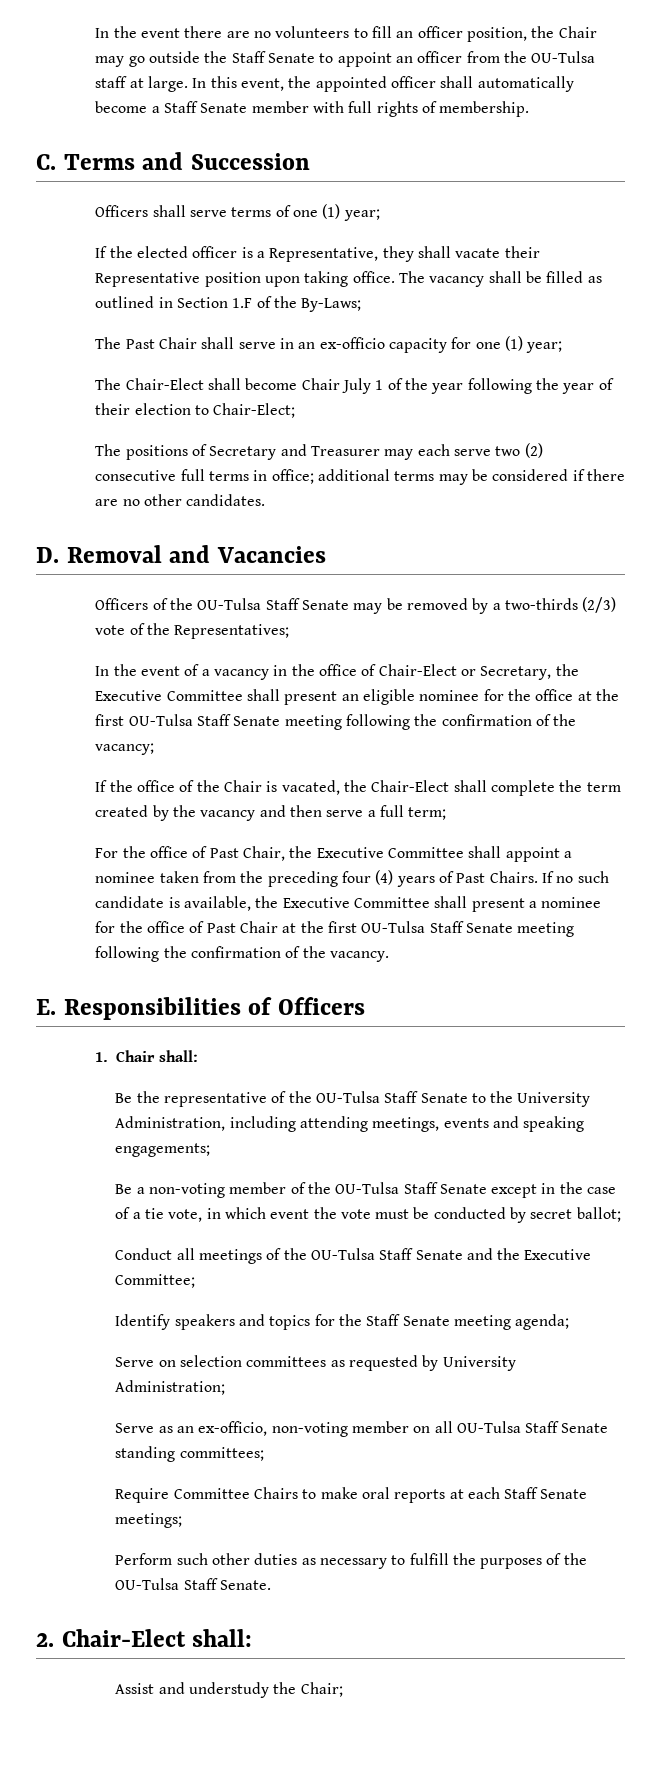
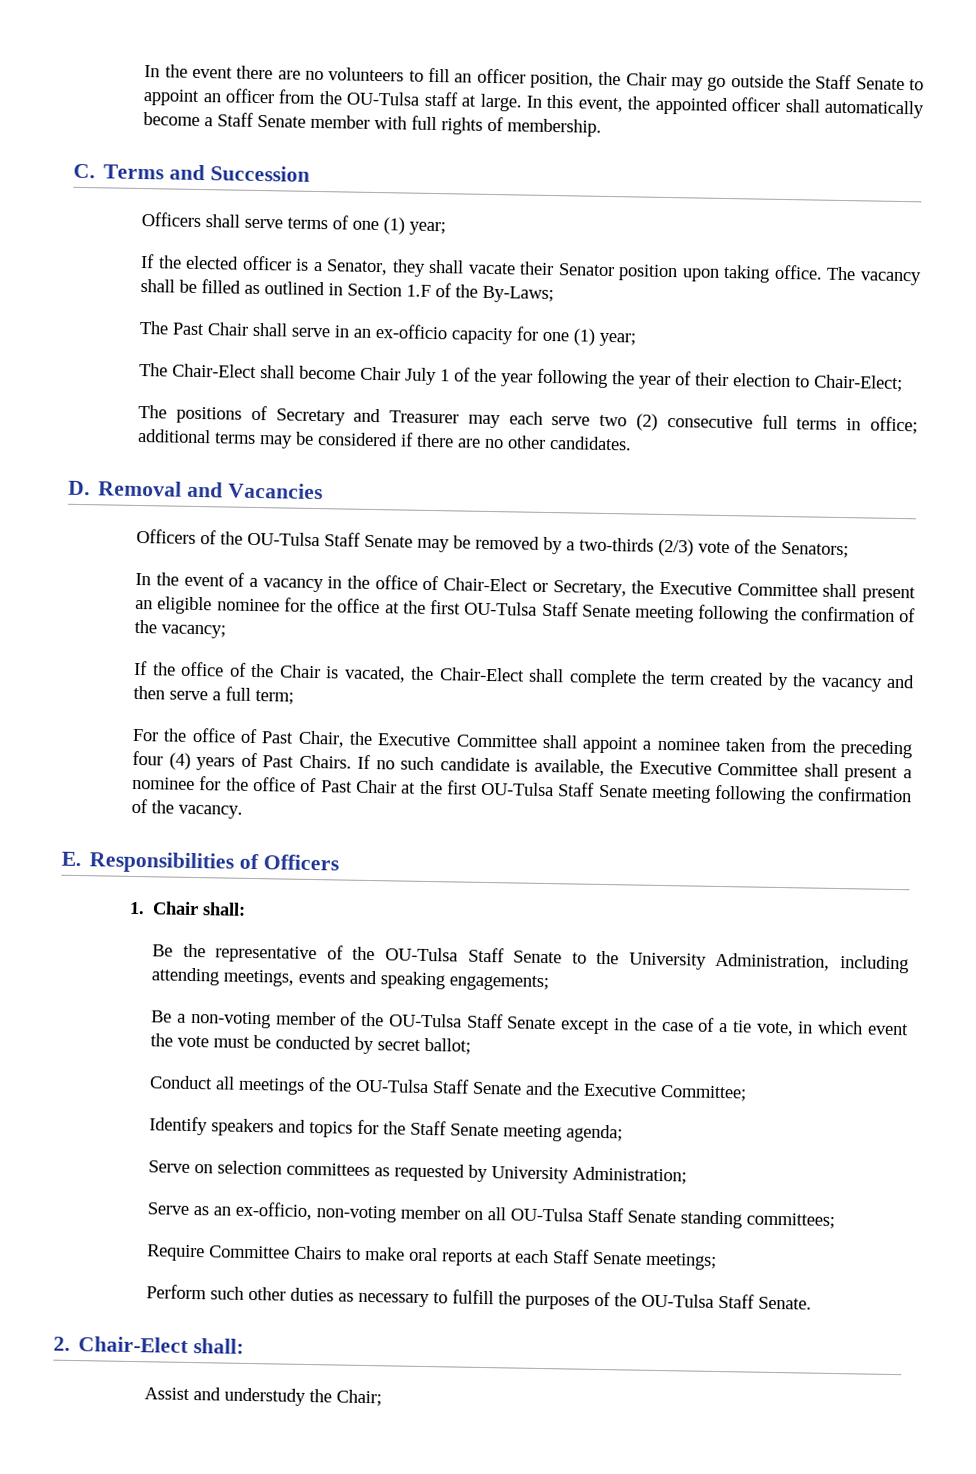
- If the elected officer is a Representative, they shall vacate their Representative position upon taking office.
+ If the elected officer is a Senator, they shall vacate their Senator position upon taking office.
- Officers of the OU-Tulsa Staff Senate may be removed by a two-thirds (2/3) vote of the Representatives;
+ Officers of the OU-Tulsa Staff Senate may be removed by a two-thirds (2/3) vote of the Senators;

